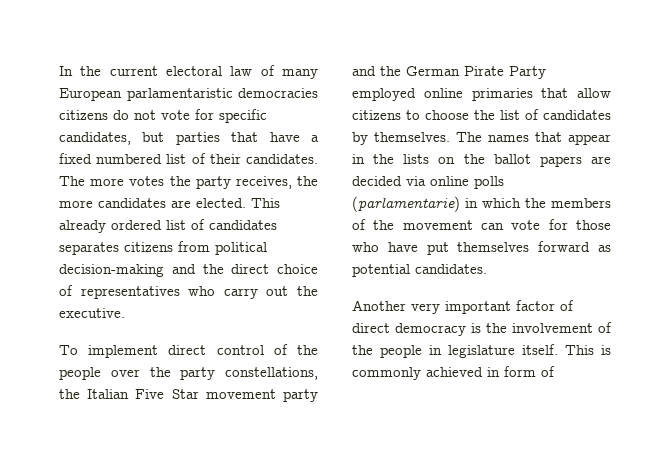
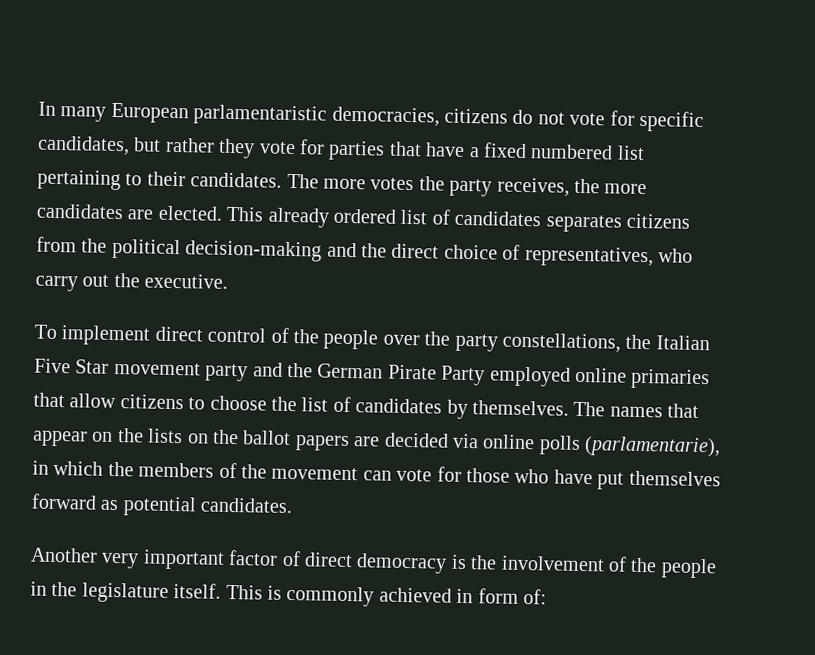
- In the current electoral law of many European parlamentaristic democracies citizens do not vote for specific candidates, but parties that have a fixed numbered list of their candidates.
+ In many European parlamentaristic democracies, citizens do not vote for specific candidates, but rather they vote for parties that have a fixed numbered list pertaining to their candidates.
- This already ordered list of candidates separates citizens from political decision-making and the direct choice of representatives who carry out the executive.
+ This already ordered list of candidates separates citizens from the political decision-making and the direct choice of representatives, who carry out the executive.
- The names that appear in the lists on the ballot papers are decided via online polls (parlamentarie) in which the members of the movement can vote for those who have put themselves forward as potential candidates.
+ The names that appear on the lists on the ballot papers are decided via online polls (parlamentarie), in which the members of the movement can vote for those who have put themselves forward as potential candidates.
- Another very important factor of direct democracy is the involvement of the people in legislature itself.
+ Another very important factor of direct democracy is the involvement of the people in the legislature itself.
- This is commonly achieved in form of
+ This is commonly achieved in form of:

